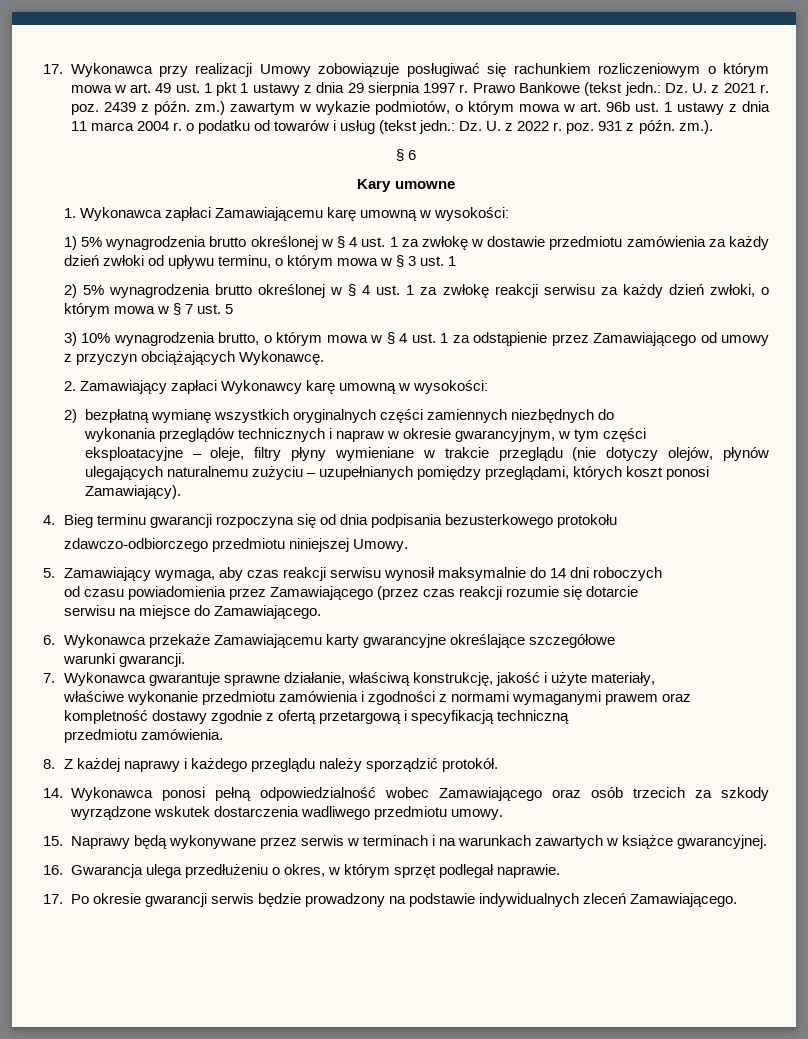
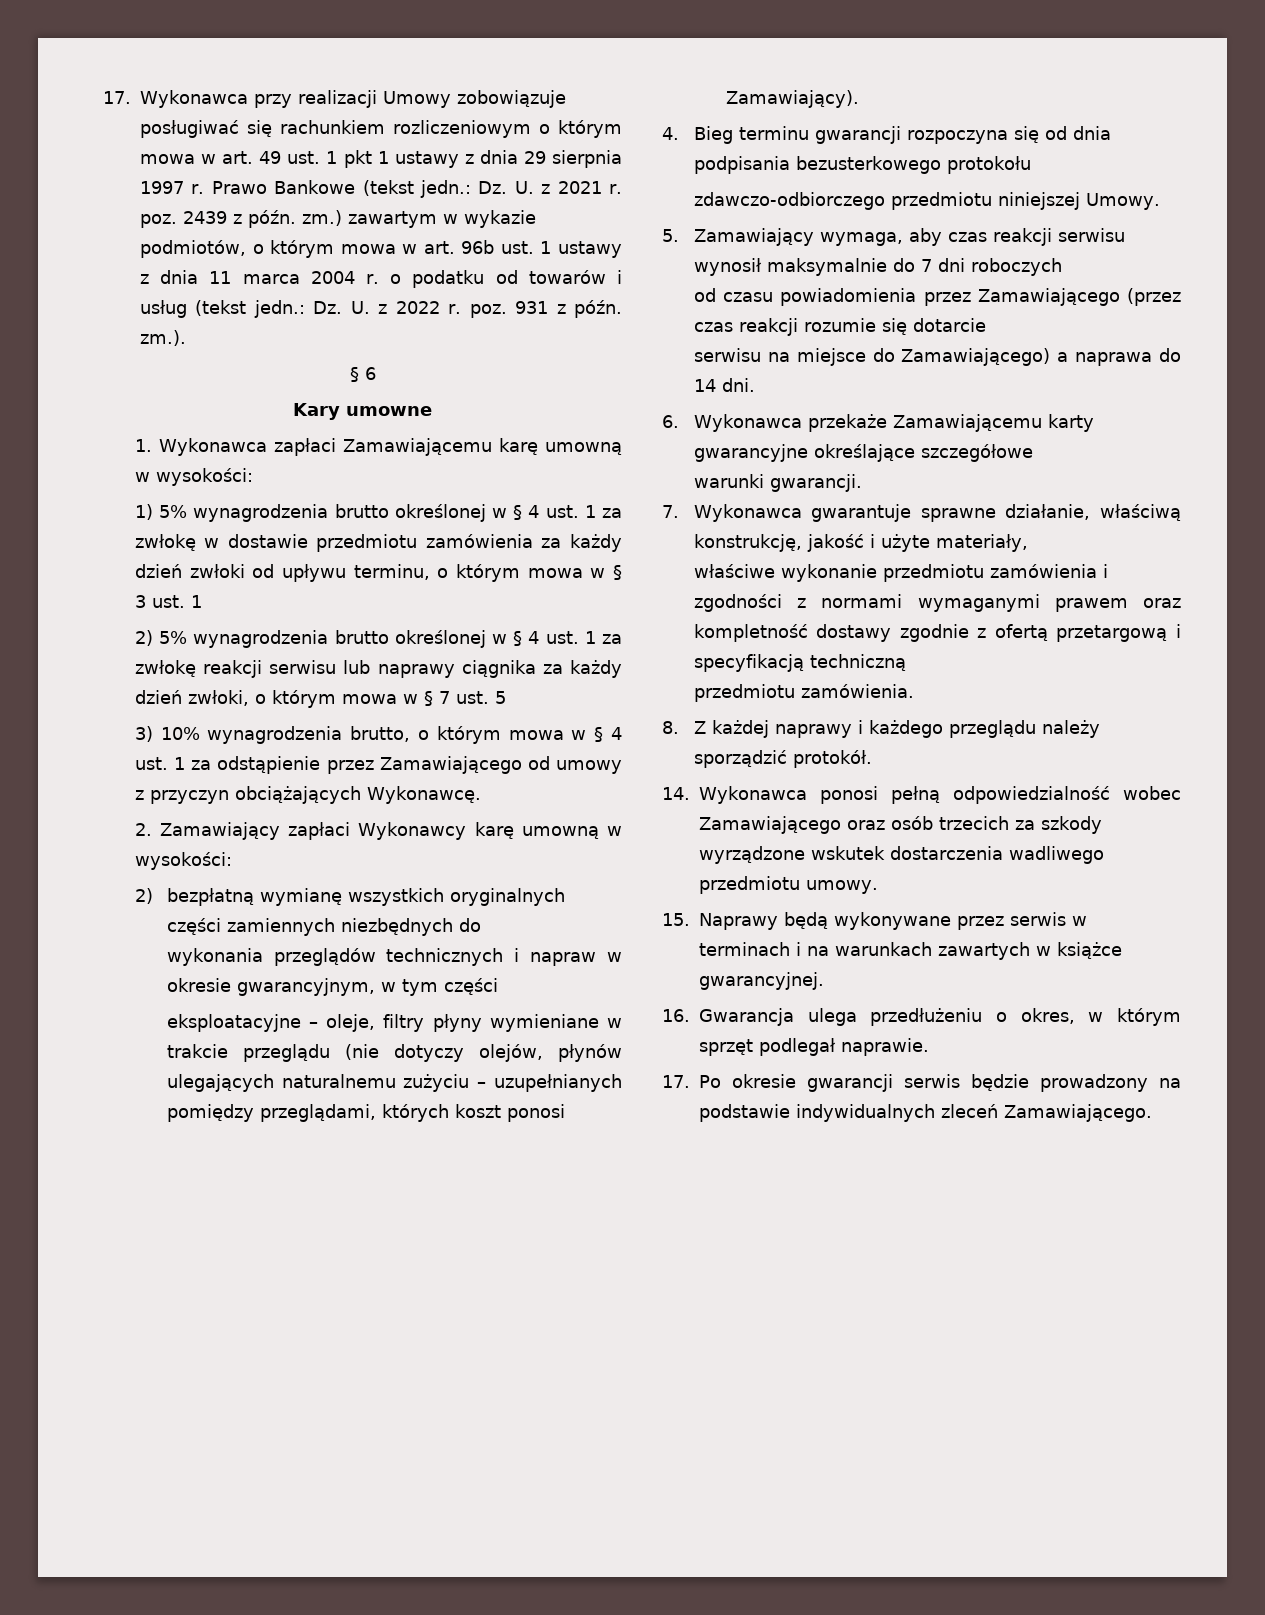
- 2) 5% wynagrodzenia brutto określonej w § 4 ust. 1 za zwłokę reakcji serwisu za każdy dzień zwłoki, o którym mowa w § 7 ust. 5
+ 2) 5% wynagrodzenia brutto określonej w § 4 ust. 1 za zwłokę reakcji serwisu lub naprawy ciągnika za każdy dzień zwłoki, o którym mowa w § 7 ust. 5
- 5. Zamawiający wymaga, aby czas reakcji serwisu wynosił maksymalnie do 14 dni roboczych
+ 5. Zamawiający wymaga, aby czas reakcji serwisu wynosił maksymalnie do 7 dni roboczych
- serwisu na miejsce do Zamawiającego.
+ serwisu na miejsce do Zamawiającego) a naprawa do 14 dni.

